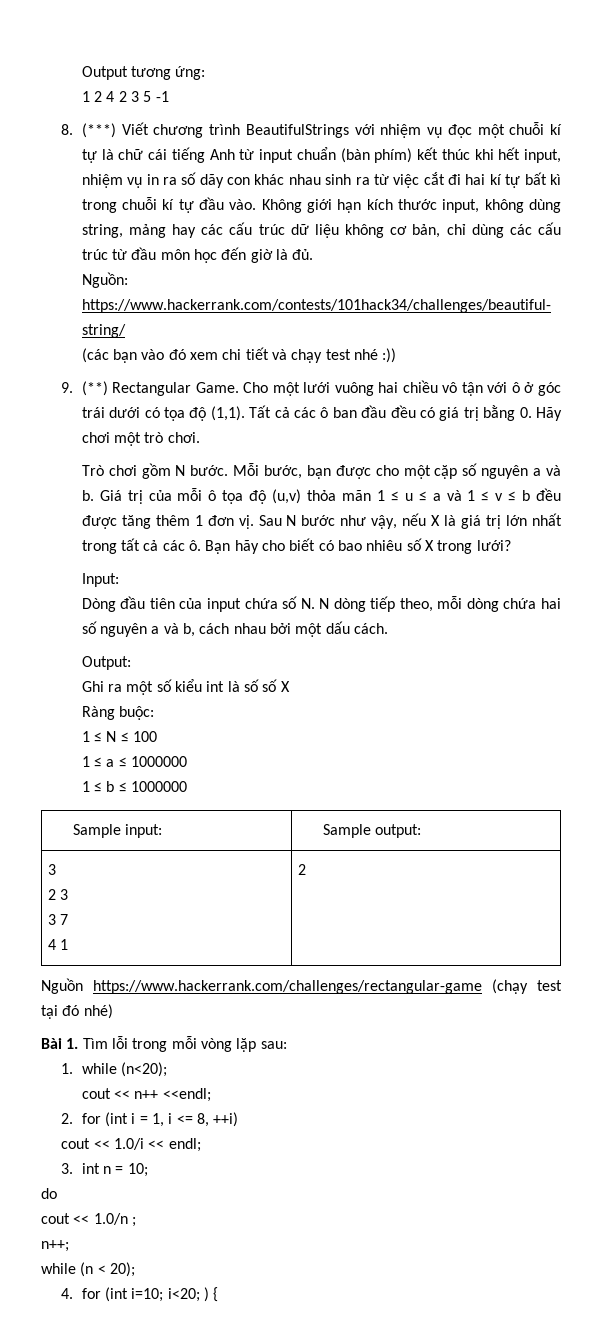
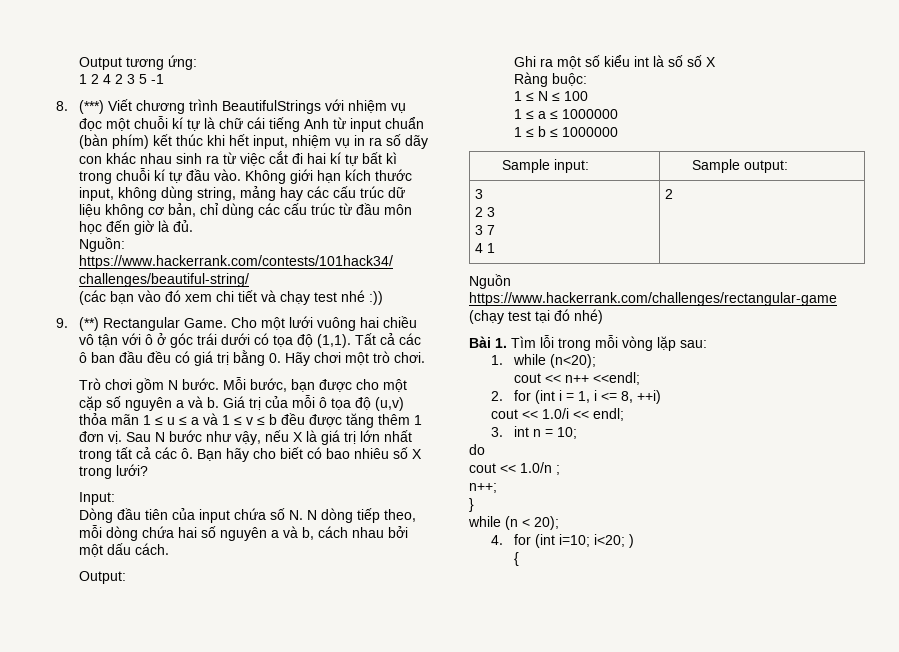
+ }
- 4. for (int i=10; i<20; ) {
+ 4. for (int i=10; i<20; )
+ {

